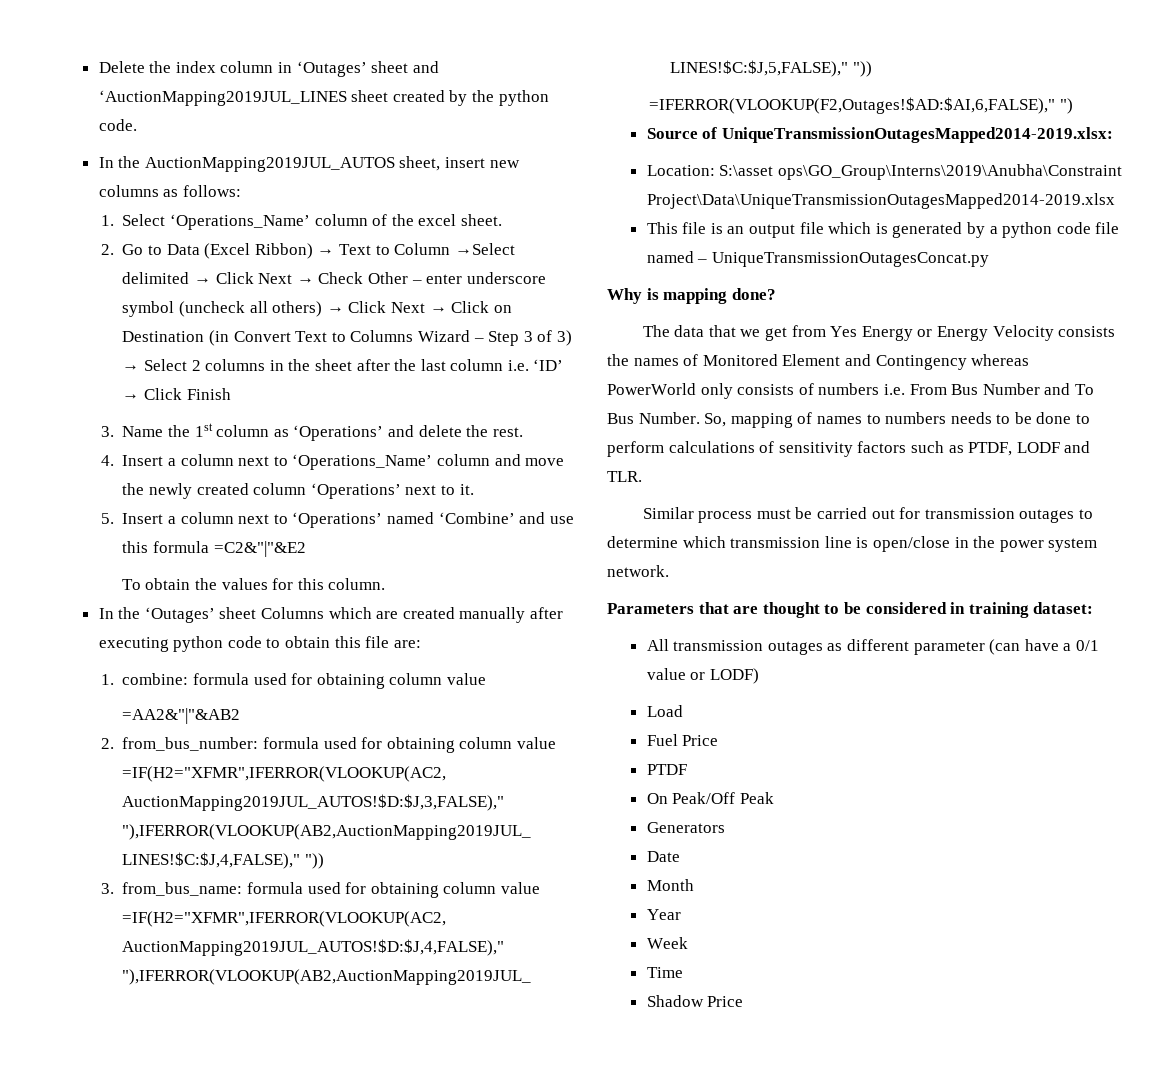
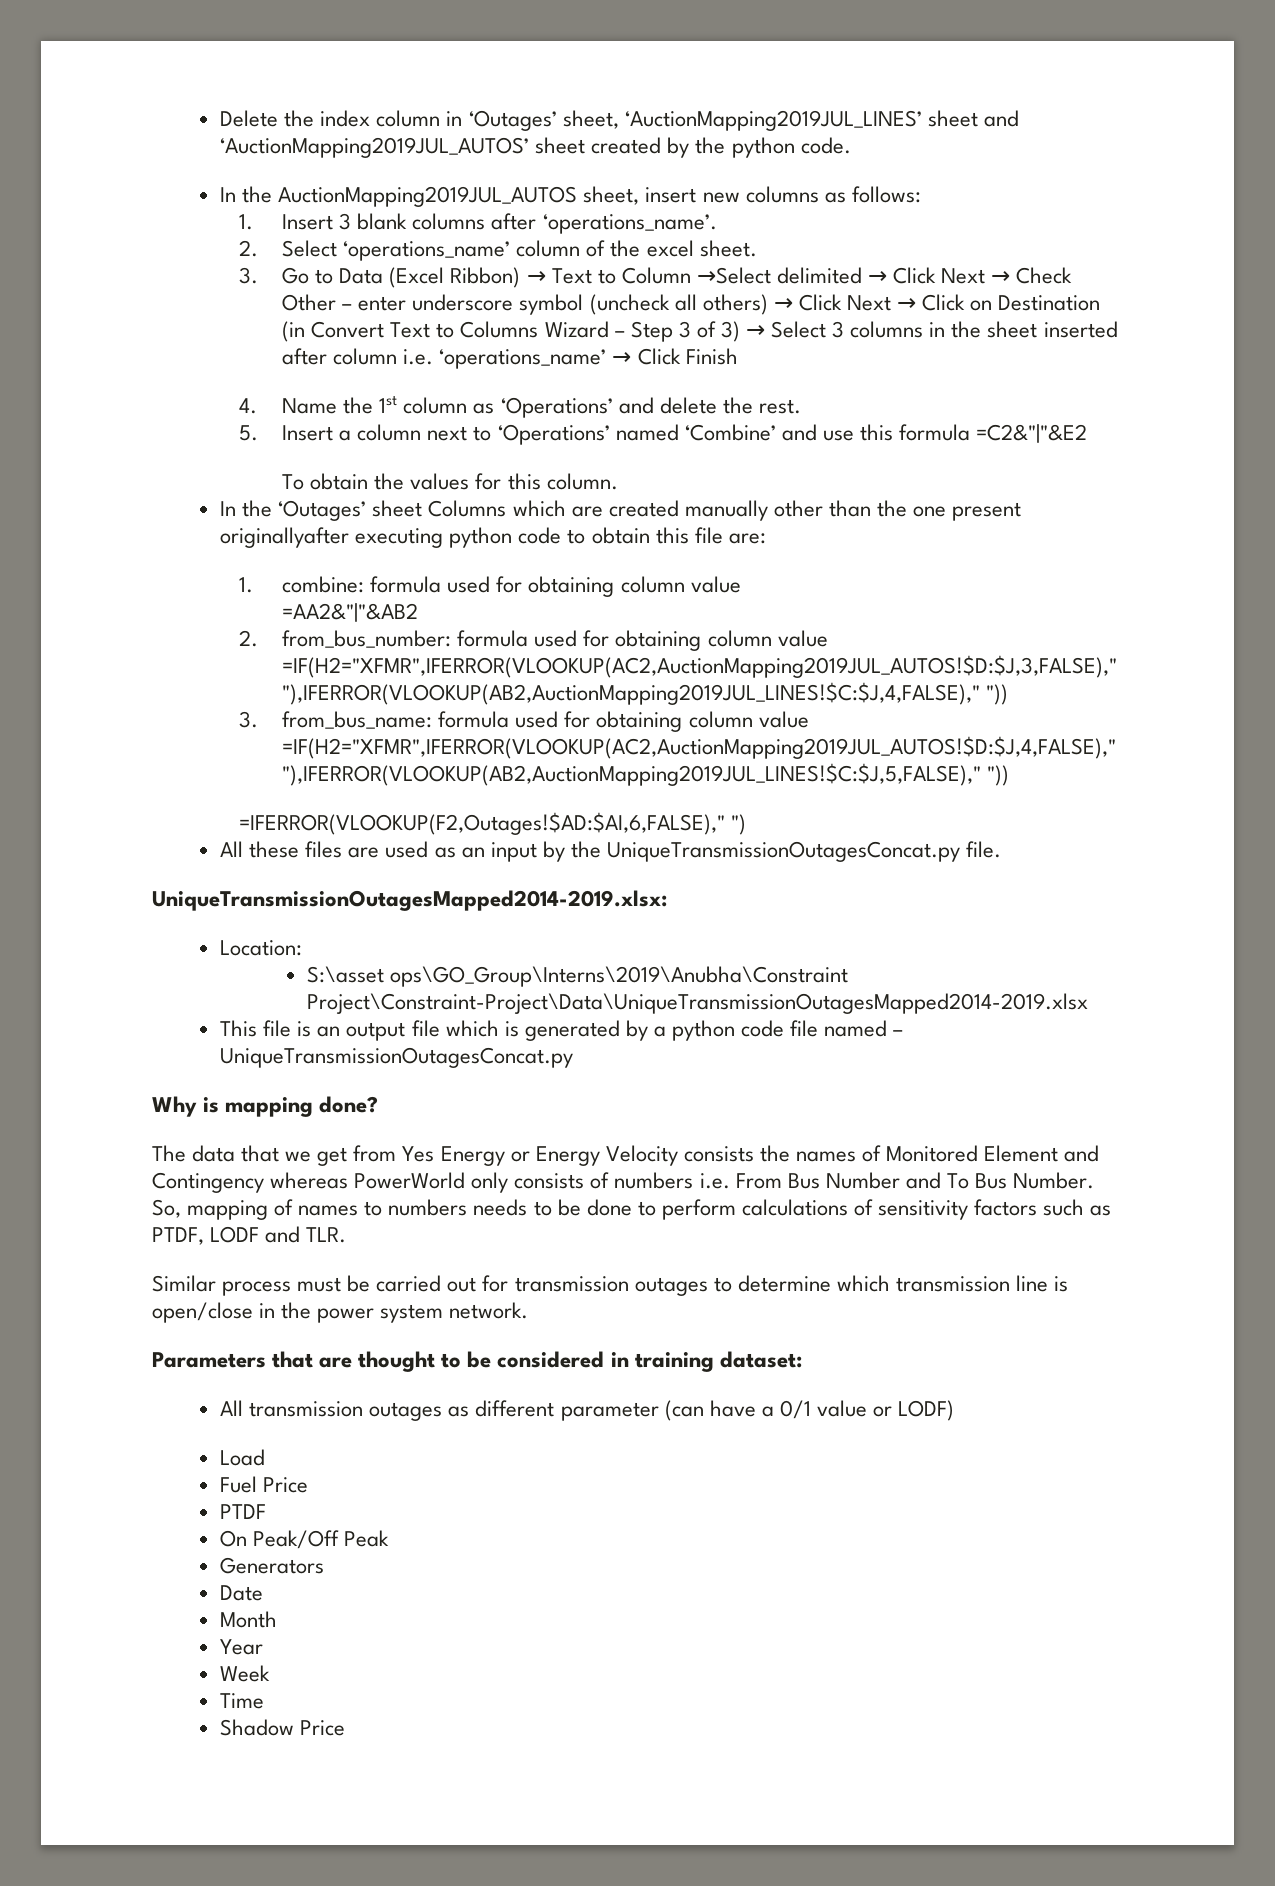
- Delete the index column in ‘Outages’ sheet and ‘AuctionMapping2019JUL_LINES sheet created by the python code.
+ Delete the index column in ‘Outages’ sheet, ‘AuctionMapping2019JUL_LINES’ sheet and ‘AuctionMapping2019JUL_AUTOS’ sheet created by the python code.
- 1. Select ‘Operations_Name’ column of the excel sheet.
+ 1. Insert 3 blank columns after ‘operations_name’.
+ 2. Select ‘operations_name’ column of the excel sheet.
- 2. Go to Data (Excel Ribbon) → Text to Column →Select delimited → Click Next → Check Other – enter underscore symbol (uncheck all others) → Click Next → Click on Destination (in Convert Text to Columns Wizard – Step 3 of 3) → Select 2 columns in the sheet after the last column i.e. ‘ID’ → Click Finish
+ 3. Go to Data (Excel Ribbon) → Text to Column →Select delimited → Click Next → Check Other – enter underscore symbol (uncheck all others) → Click Next → Click on Destination (in Convert Text to Columns Wizard – Step 3 of 3) → Select 3 columns in the sheet inserted after column i.e. ‘operations_name’ → Click Finish
- 3. Name the 1st column as ‘Operations’ and delete the rest.
+ 4. Name the 1st column as ‘Operations’ and delete the rest.
- 4. Insert a column next to ‘Operations_Name’ column and move the newly created column ‘Operations’ next to it.
- In the ‘Outages’ sheet Columns which are created manually after executing python code to obtain this file are:
+ In the ‘Outages’ sheet Columns which are created manually other than the one present originallyafter executing python code to obtain this file are:
- Source of UniqueTransmissionOutagesMapped2014-2019.xlsx:
+ All these files are used as an input by the UniqueTransmissionOutagesConcat.py file.
+ UniqueTransmissionOutagesMapped2014-2019.xlsx:
- Location: S:\asset ops\GO_Group\Interns\2019\Anubha\Constraint Project\Data\UniqueTransmissionOutagesMapped2014-2019.xlsx
+ Location:
+ S:\asset ops\GO_Group\Interns\2019\Anubha\Constraint Project\Constraint-Project\Data\UniqueTransmissionOutagesMapped2014-2019.xlsx

